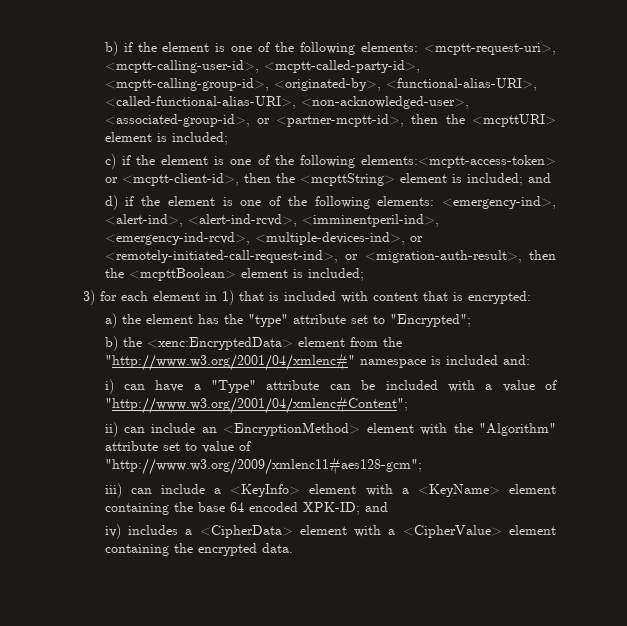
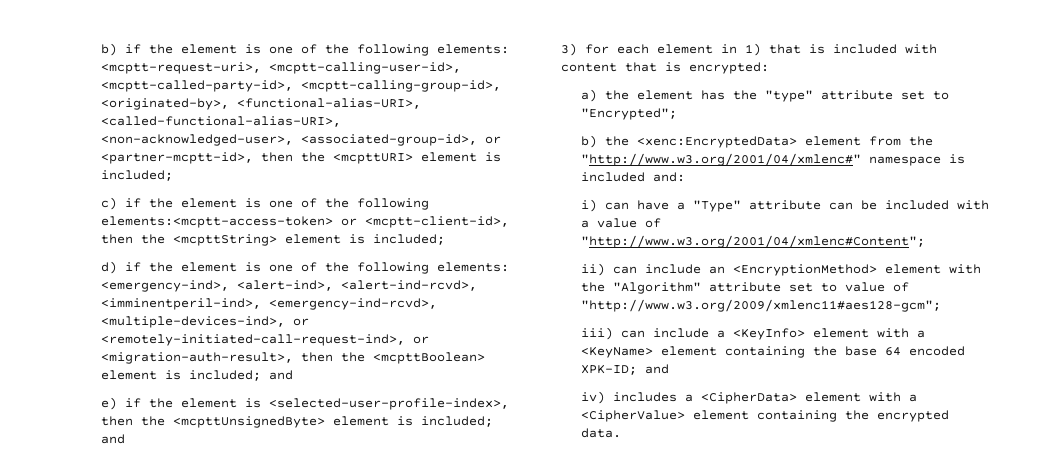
- c) if the element is one of the following elements:<mcptt-access-token> or <mcptt-client-id>, then the <mcpttString> element is included; and
+ c) if the element is one of the following elements:<mcptt-access-token> or <mcptt-client-id>, then the <mcpttString> element is included;
- d) if the element is one of the following elements: <emergency-ind>, <alert-ind>, <alert-ind-rcvd>, <imminentperil-ind>, <emergency-ind-rcvd>, <multiple-devices-ind>, or <remotely-initiated-call-request-ind>, or <migration-auth-result>, then the <mcpttBoolean> element is included;
+ d) if the element is one of the following elements: <emergency-ind>, <alert-ind>, <alert-ind-rcvd>, <imminentperil-ind>, <emergency-ind-rcvd>, <multiple-devices-ind>, or <remotely-initiated-call-request-ind>, or <migration-auth-result>, then the <mcpttBoolean> element is included; and
+ e) if the element is <selected-user-profile-index>, then the <mcpttUnsignedByte> element is included; and

